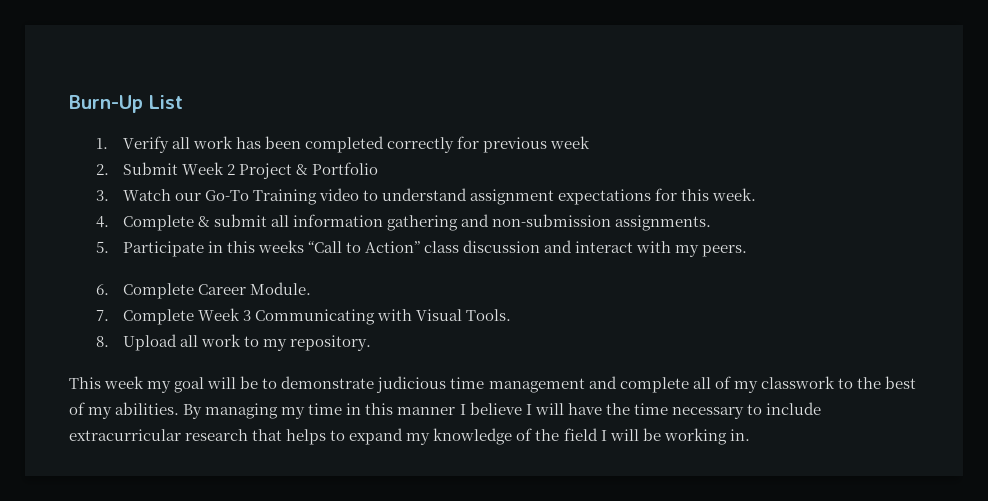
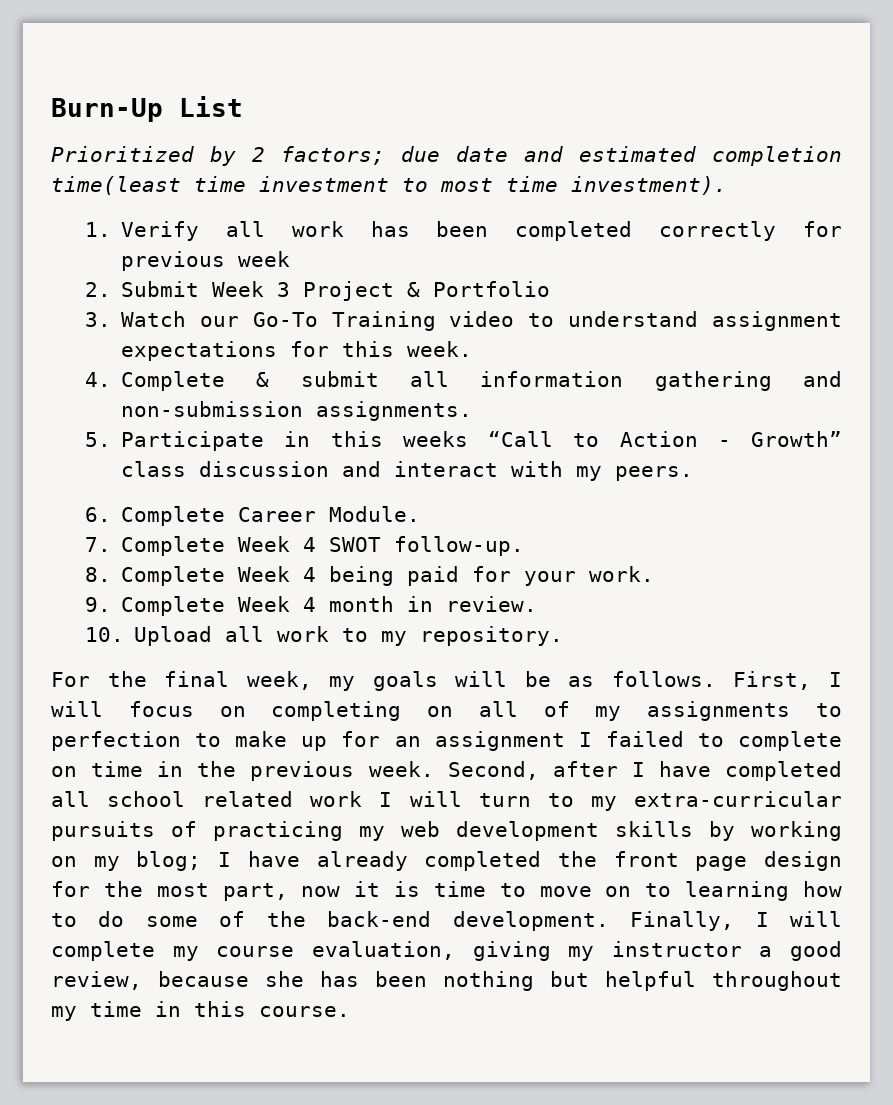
+ Prioritized by 2 factors; due date and estimated completion time(least time investment to most time investment).
- 2. Submit Week 2 Project & Portfolio
+ 2. Submit Week 3 Project & Portfolio
- 5. Participate in this weeks “Call to Action” class discussion and interact with my peers.
+ 5. Participate in this weeks “Call to Action - Growth” class discussion and interact with my peers.
- 7. Complete Week 3 Communicating with Visual Tools.
- 8. Upload all work to my repository.
+ 7. Complete Week 4 SWOT follow-up.
+ 8. Complete Week 4 being paid for your work.
+ 9. Complete Week 4 month in review.
+ 10. Upload all work to my repository.
- This week my goal will be to demonstrate judicious time management and complete all of my classwork to the best of my abilities. By managing my time in this manner I believe I will have the time necessary to include extracurricular research that helps to expand my knowledge of the field I will be working in.
+ For the final week, my goals will be as follows. First, I will focus on completing on all of my assignments to perfection to make up for an assignment I failed to complete on time in the previous week. Second, after I have completed all school related work I will turn to my extra-curricular pursuits of practicing my web development skills by working on my blog; I have already completed the front page design for the most part, now it is time to move on to learning how to do some of the back-end development. Finally, I will complete my course evaluation, giving my instructor a good review, because she has been nothing but helpful throughout my time in this course.

